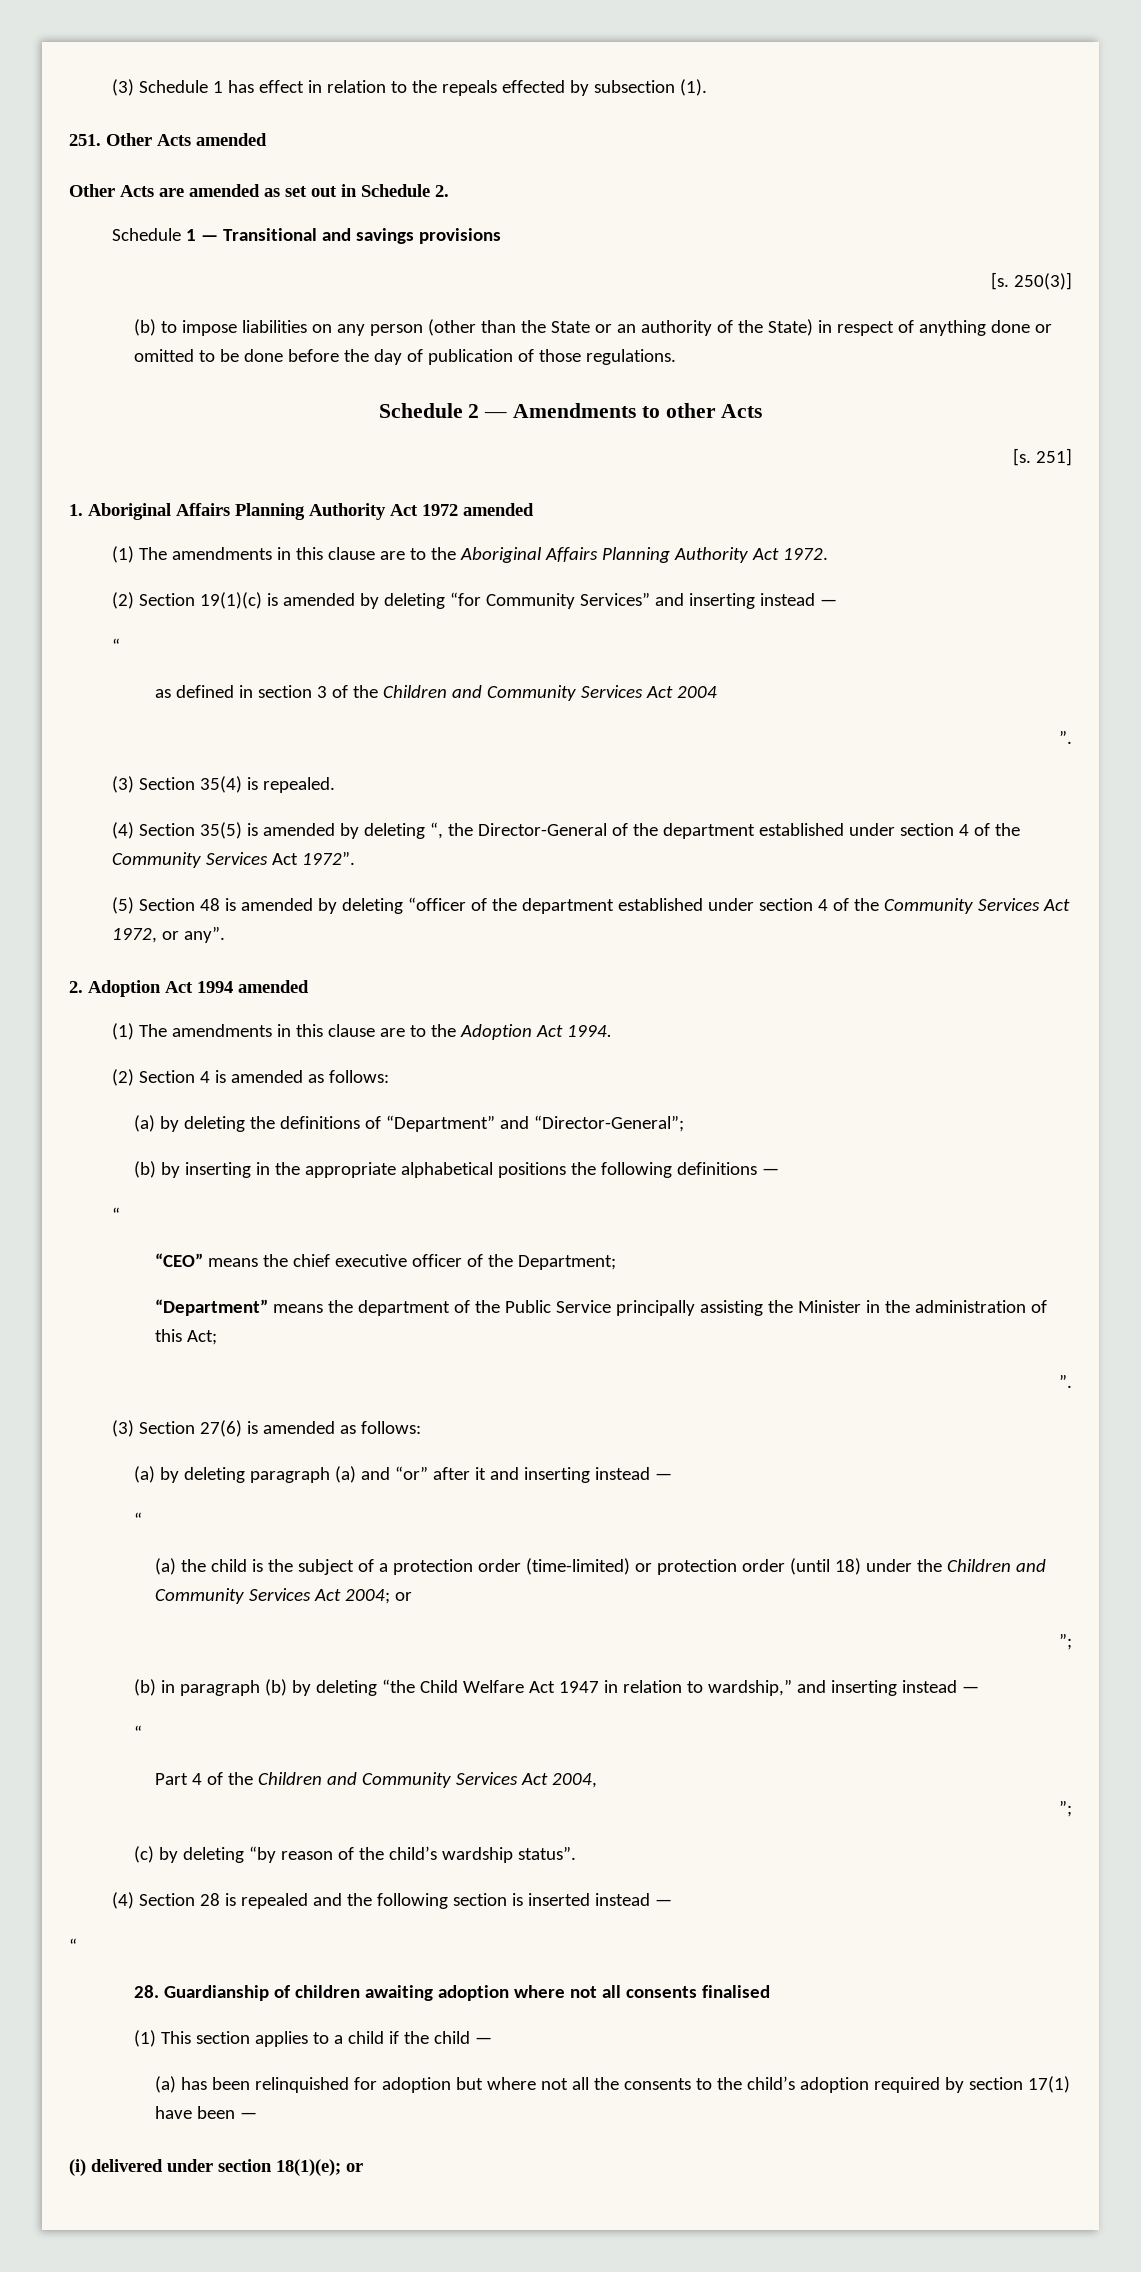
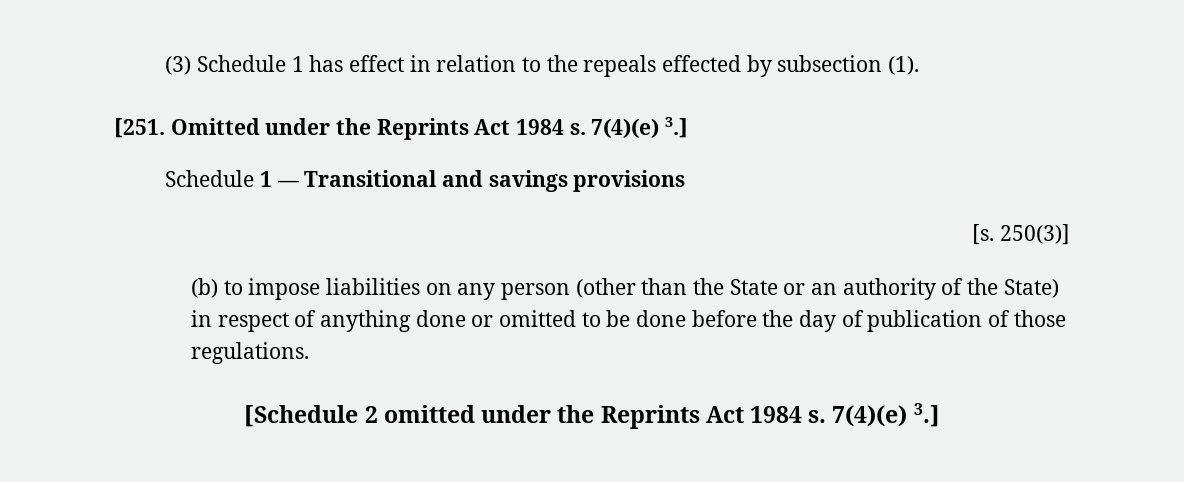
- 251. Other Acts amended
- Other Acts are amended as set out in Schedule 2.
+ [251. Omitted under the Reprints Act 1984 s. 7(4)(e) 3.]
- Schedule 2 — Amendments to other Acts
- [s. 251]
- 1. Aboriginal Affairs Planning Authority Act 1972 amended
- (1) The amendments in this clause are to the Aboriginal Affairs Planning Authority Act 1972.
- (2) Section 19(1)(c) is amended by deleting “for Community Services” and inserting instead —
- “
- as defined in section 3 of the Children and Community Services Act 2004
- ”.
- (3) Section 35(4) is repealed.
- (4) Section 35(5) is amended by deleting “, the Director-General of the department established under section 4 of the Community Services Act 1972”.
- (5) Section 48 is amended by deleting “officer of the department established under section 4 of the Community Services Act 1972, or any”.
- 2. Adoption Act 1994 amended
- (1) The amendments in this clause are to the Adoption Act 1994.
- (2) Section 4 is amended as follows:
- (a) by deleting the definitions of “Department” and “Director-General”;
- (b) by inserting in the appropriate alphabetical positions the following definitions —
- “
- “CEO” means the chief executive officer of the Department;
- “Department” means the department of the Public Service principally assisting the Minister in the administration of this Act;
- ”.
- (3) Section 27(6) is amended as follows:
- (a) by deleting paragraph (a) and “or” after it and inserting instead —
- “
- (a) the child is the subject of a protection order (time-limited) or protection order (until 18) under the Children and Community Services Act 2004; or
- ”;
- (b) in paragraph (b) by deleting “the Child Welfare Act 1947 in relation to wardship,” and inserting instead —
- “
- Part 4 of the Children and Community Services Act 2004,
- ”;
- (c) by deleting “by reason of the child’s wardship status”.
- (4) Section 28 is repealed and the following section is inserted instead —
- “
- 28. Guardianship of children awaiting adoption where not all consents finalised
- (1) This section applies to a child if the child —
- (a) has been relinquished for adoption but where not all the consents to the child’s adoption required by section 17(1) have been —
- (i) delivered under section 18(1)(e); or
+ [Schedule 2 omitted under the Reprints Act 1984 s. 7(4)(e) 3.]

